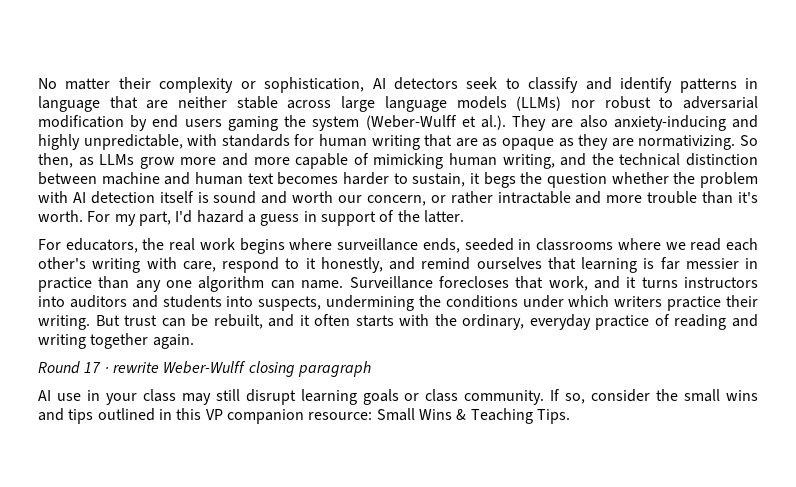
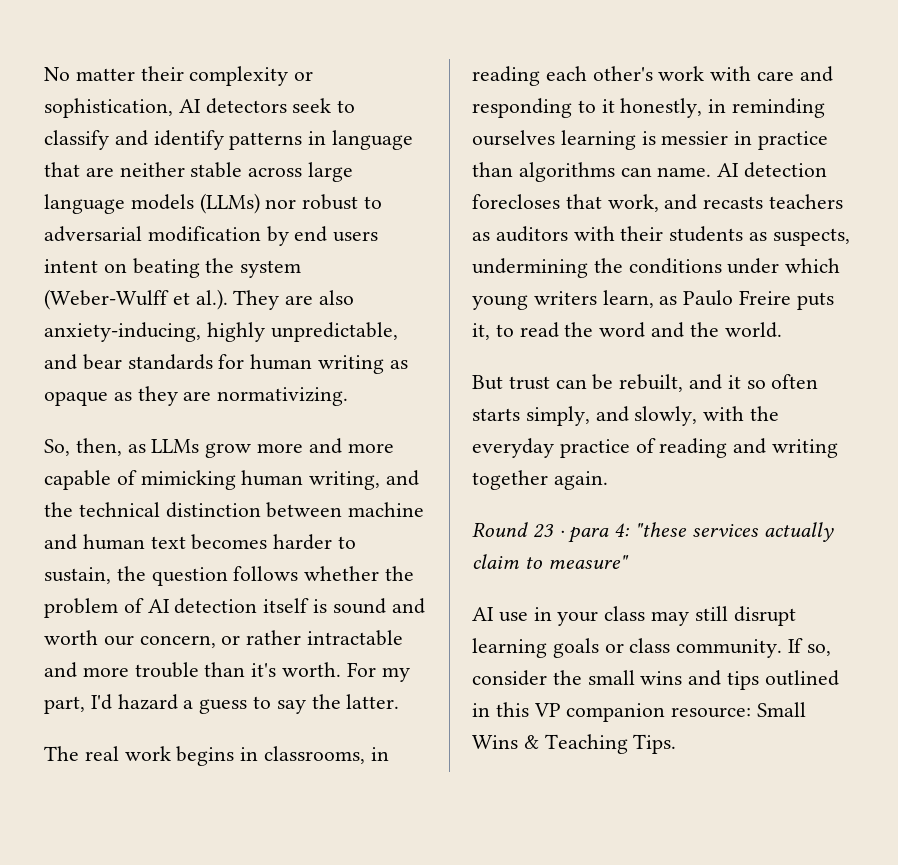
- No matter their complexity or sophistication, AI detectors seek to classify and identify patterns in language that are neither stable across large language models (LLMs) nor robust to adversarial modification by end users gaming the system (Weber-Wulff et al.). They are also anxiety-inducing and highly unpredictable, with standards for human writing that are as opaque as they are normativizing. So then, as LLMs grow more and more capable of mimicking human writing, and the technical distinction between machine and human text becomes harder to sustain, it begs the question whether the problem with AI detection itself is sound and worth our concern, or rather intractable and more trouble than it's worth.
+ No matter their complexity or sophistication, AI detectors seek to classify and identify patterns in language that are neither stable across large language models (LLMs) nor robust to adversarial modification by end users intent on beating the system (Weber-Wulff et al.). They are also anxiety-inducing, highly unpredictable, and bear standards for human writing as opaque as they are normativizing.
+ So, then, as LLMs grow more and more capable of mimicking human writing, and the technical distinction between machine and human text becomes harder to sustain, the question follows whether the problem of AI detection itself is sound and worth our concern, or rather intractable and more trouble than it's worth.
- For my part, I'd hazard a guess in support of the latter.
+ For my part, I'd hazard a guess to say the latter.
- For educators, the real work begins where surveillance ends, seeded in classrooms where we read each other's writing with care, respond to it honestly, and remind ourselves that learning is far messier in practice than any one algorithm can name. Surveillance forecloses that work, and it turns instructors into auditors and students into suspects, undermining the conditions under which writers practice their writing. But trust can be rebuilt, and it often starts with the ordinary, everyday practice of reading and writing together again.
+ The real work begins in classrooms, in reading each other's work with care and responding to it honestly, in reminding ourselves learning is messier in practice than algorithms can name. AI detection forecloses that work, and recasts teachers as auditors with their students as suspects, undermining the conditions under which young writers learn, as Paulo Freire puts it, to read the word and the world.
+ But trust can be rebuilt, and it so often starts simply, and slowly, with the everyday practice of reading and writing together again.
- Round 17 · rewrite Weber-Wulff closing paragraph
+ Round 23 · para 4: "these services actually claim to measure"

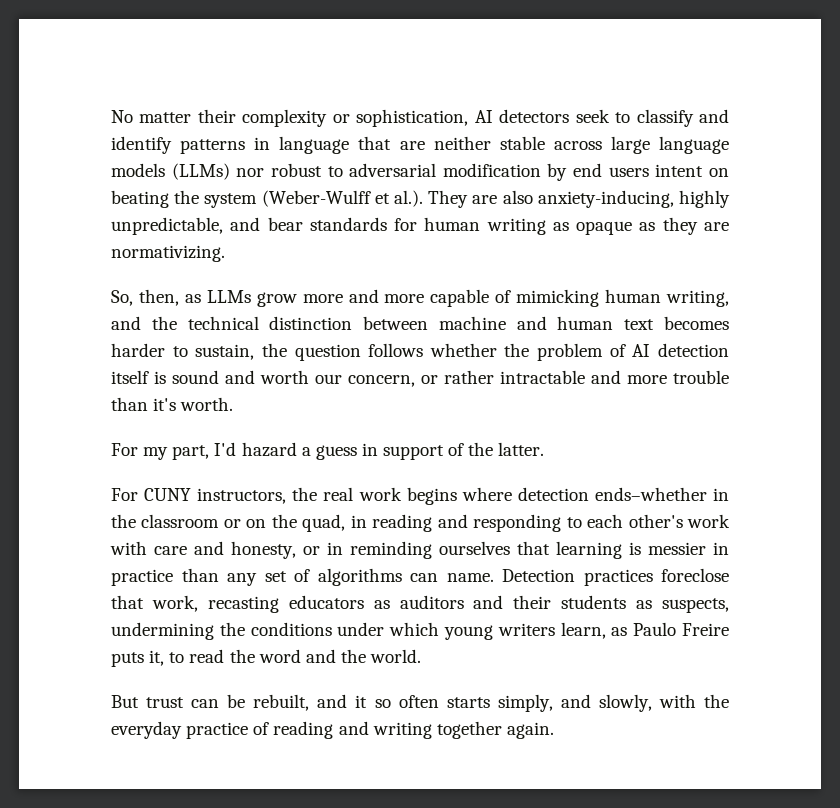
- So, then, as LLMs grow more and more capable of mimicking human writing, and the technical distinction between machine and human text becomes harder to sustain, the question follows whether the problem of AI detection itself is sound and worth our concern, or rather intractable and more trouble than it's worth. For my part, I'd hazard a guess to say the latter.
+ So, then, as LLMs grow more and more capable of mimicking human writing, and the technical distinction between machine and human text becomes harder to sustain, the question follows whether the problem of AI detection itself is sound and worth our concern, or rather intractable and more trouble than it's worth.
+ For my part, I'd hazard a guess in support of the latter.
- The real work begins in classrooms, in reading each other's work with care and responding to it honestly, in reminding ourselves learning is messier in practice than algorithms can name. AI detection forecloses that work, and recasts teachers as auditors with their students as suspects, undermining the conditions under which young writers learn, as Paulo Freire puts it, to read the word and the world.
+ For CUNY instructors, the real work begins where detection ends–whether in the classroom or on the quad, in reading and responding to each other's work with care and honesty, or in reminding ourselves that learning is messier in practice than any set of algorithms can name. Detection practices foreclose that work, recasting educators as auditors and their students as suspects, undermining the conditions under which young writers learn, as Paulo Freire puts it, to read the word and the world.
- Round 23 · para 4: "these services actually claim to measure"
- AI use in your class may still disrupt learning goals or class community. If so, consider the small wins and tips outlined in this VP companion resource: Small Wins & Teaching Tips.

